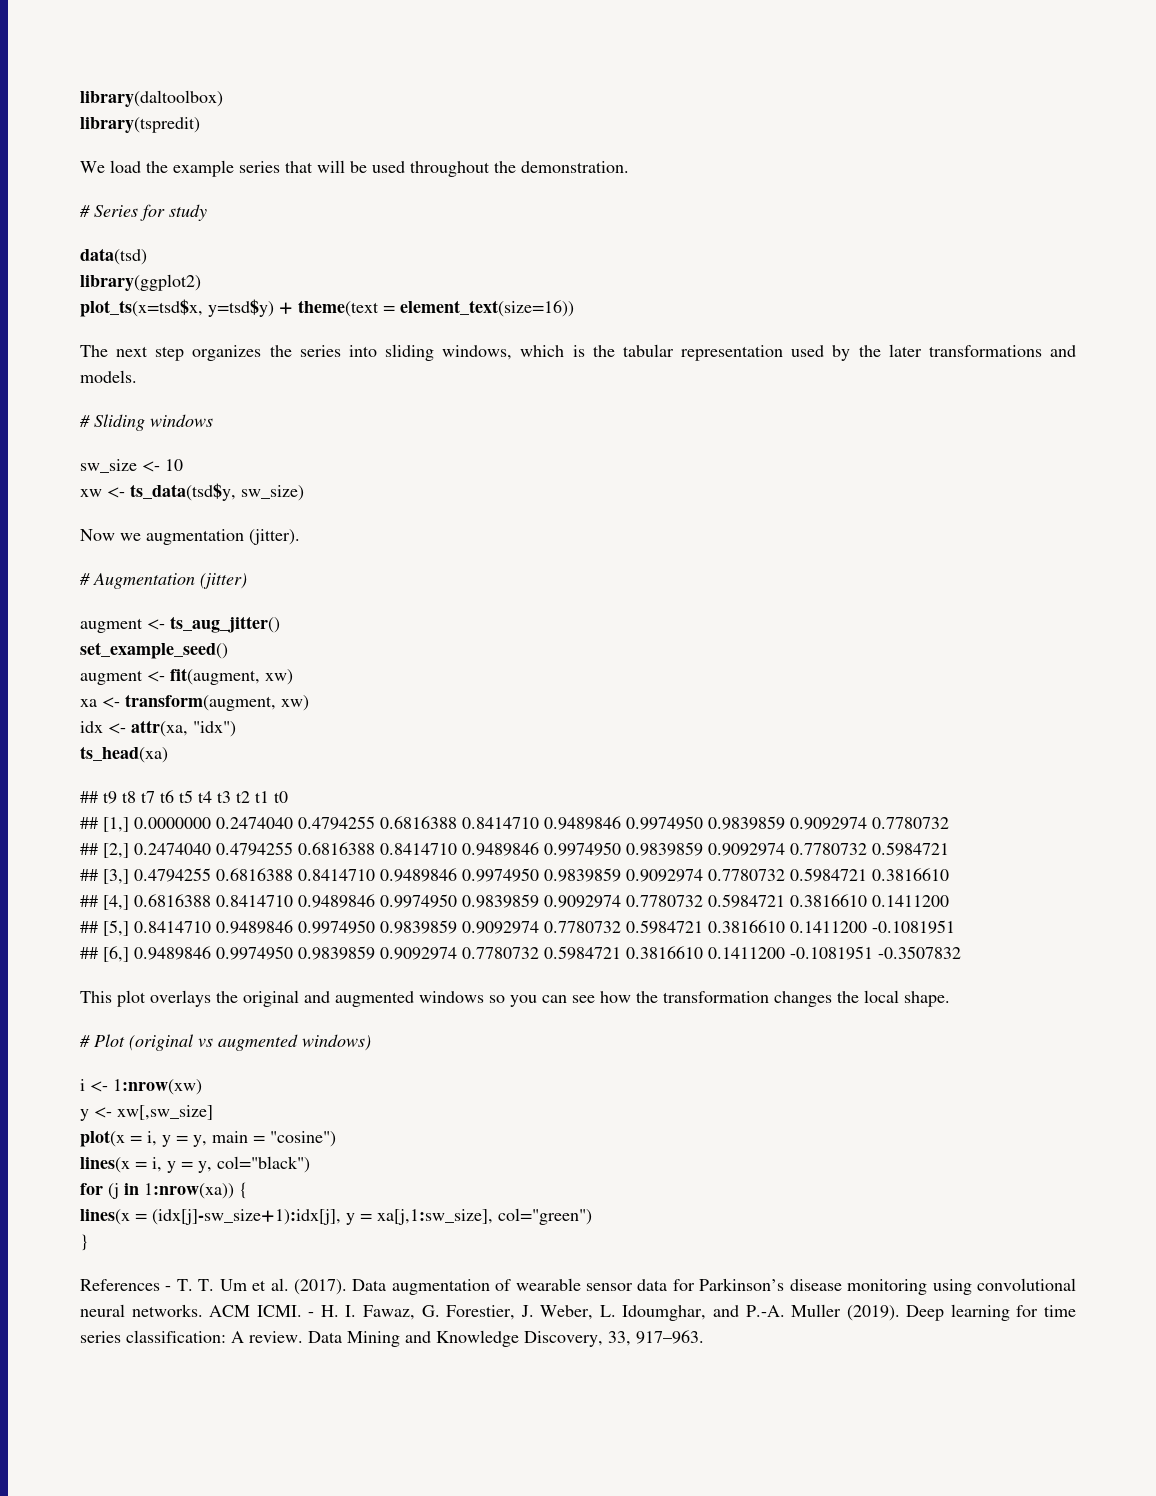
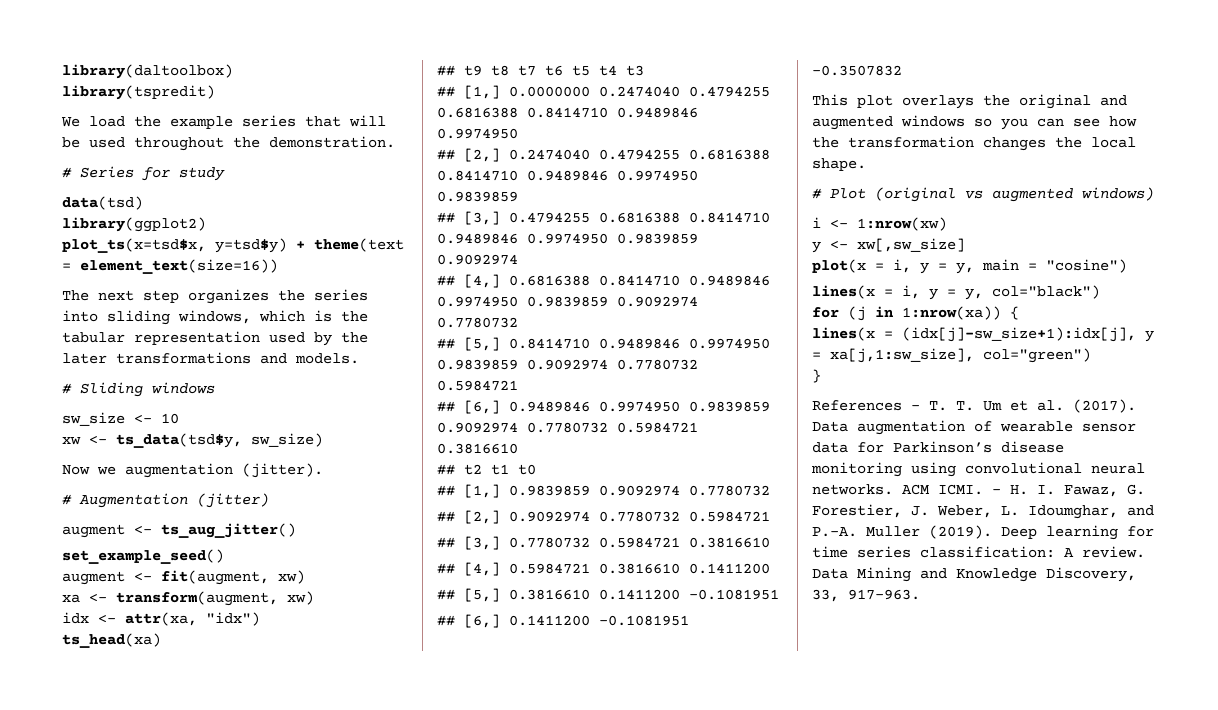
- ## t9 t8 t7 t6 t5 t4 t3 t2 t1 t0
+ ## t9 t8 t7 t6 t5 t4 t3
- ## [1,] 0.0000000 0.2474040 0.4794255 0.6816388 0.8414710 0.9489846 0.9974950 0.9839859 0.9092974 0.7780732
+ ## [1,] 0.0000000 0.2474040 0.4794255 0.6816388 0.8414710 0.9489846 0.9974950
- ## [2,] 0.2474040 0.4794255 0.6816388 0.8414710 0.9489846 0.9974950 0.9839859 0.9092974 0.7780732 0.5984721
+ ## [2,] 0.2474040 0.4794255 0.6816388 0.8414710 0.9489846 0.9974950 0.9839859
- ## [3,] 0.4794255 0.6816388 0.8414710 0.9489846 0.9974950 0.9839859 0.9092974 0.7780732 0.5984721 0.3816610
+ ## [3,] 0.4794255 0.6816388 0.8414710 0.9489846 0.9974950 0.9839859 0.9092974
- ## [4,] 0.6816388 0.8414710 0.9489846 0.9974950 0.9839859 0.9092974 0.7780732 0.5984721 0.3816610 0.1411200
+ ## [4,] 0.6816388 0.8414710 0.9489846 0.9974950 0.9839859 0.9092974 0.7780732
- ## [5,] 0.8414710 0.9489846 0.9974950 0.9839859 0.9092974 0.7780732 0.5984721 0.3816610 0.1411200 -0.1081951
+ ## [5,] 0.8414710 0.9489846 0.9974950 0.9839859 0.9092974 0.7780732 0.5984721
- ## [6,] 0.9489846 0.9974950 0.9839859 0.9092974 0.7780732 0.5984721 0.3816610 0.1411200 -0.1081951 -0.3507832
+ ## [6,] 0.9489846 0.9974950 0.9839859 0.9092974 0.7780732 0.5984721 0.3816610
+ ## t2 t1 t0
+ ## [1,] 0.9839859 0.9092974 0.7780732
+ ## [2,] 0.9092974 0.7780732 0.5984721
+ ## [3,] 0.7780732 0.5984721 0.3816610
+ ## [4,] 0.5984721 0.3816610 0.1411200
+ ## [5,] 0.3816610 0.1411200 -0.1081951
+ ## [6,] 0.1411200 -0.1081951 -0.3507832

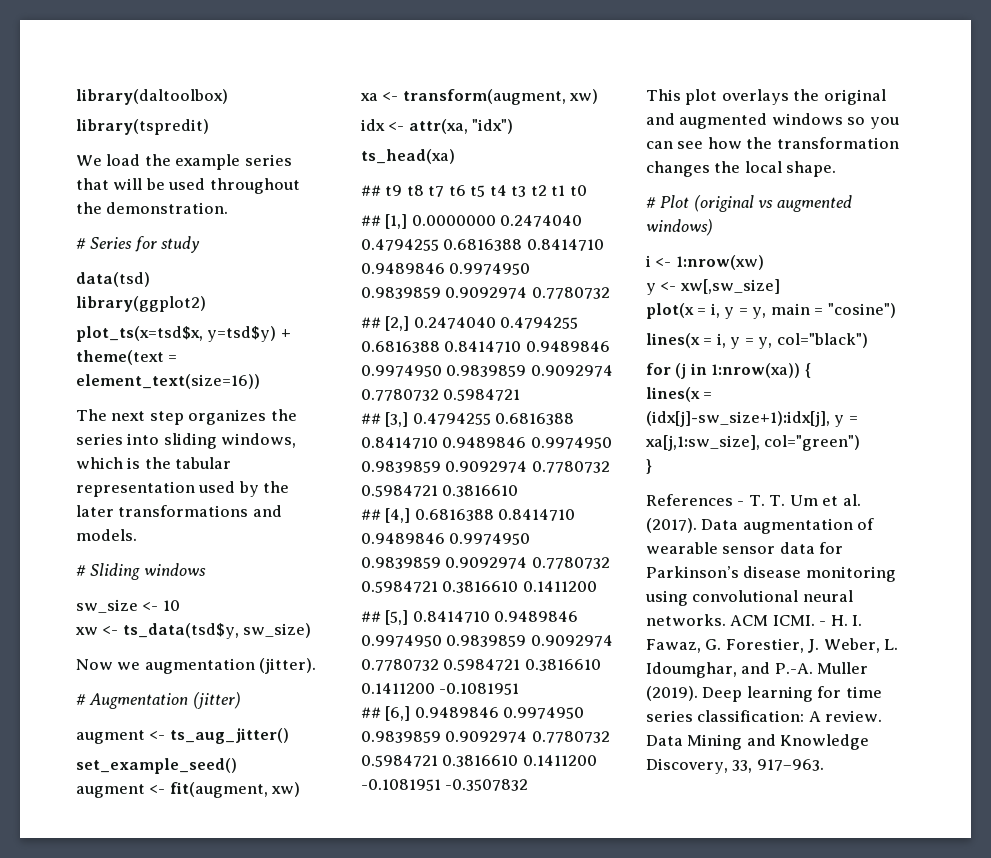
- ## t9 t8 t7 t6 t5 t4 t3
+ ## t9 t8 t7 t6 t5 t4 t3 t2 t1 t0
- ## [1,] 0.0000000 0.2474040 0.4794255 0.6816388 0.8414710 0.9489846 0.9974950
+ ## [1,] 0.0000000 0.2474040 0.4794255 0.6816388 0.8414710 0.9489846 0.9974950 0.9839859 0.9092974 0.7780732
- ## [2,] 0.2474040 0.4794255 0.6816388 0.8414710 0.9489846 0.9974950 0.9839859
+ ## [2,] 0.2474040 0.4794255 0.6816388 0.8414710 0.9489846 0.9974950 0.9839859 0.9092974 0.7780732 0.5984721
- ## [3,] 0.4794255 0.6816388 0.8414710 0.9489846 0.9974950 0.9839859 0.9092974
+ ## [3,] 0.4794255 0.6816388 0.8414710 0.9489846 0.9974950 0.9839859 0.9092974 0.7780732 0.5984721 0.3816610
- ## [4,] 0.6816388 0.8414710 0.9489846 0.9974950 0.9839859 0.9092974 0.7780732
+ ## [4,] 0.6816388 0.8414710 0.9489846 0.9974950 0.9839859 0.9092974 0.7780732 0.5984721 0.3816610 0.1411200
- ## [5,] 0.8414710 0.9489846 0.9974950 0.9839859 0.9092974 0.7780732 0.5984721
+ ## [5,] 0.8414710 0.9489846 0.9974950 0.9839859 0.9092974 0.7780732 0.5984721 0.3816610 0.1411200 -0.1081951
- ## [6,] 0.9489846 0.9974950 0.9839859 0.9092974 0.7780732 0.5984721 0.3816610
- ## t2 t1 t0
- ## [1,] 0.9839859 0.9092974 0.7780732
- ## [2,] 0.9092974 0.7780732 0.5984721
- ## [3,] 0.7780732 0.5984721 0.3816610
- ## [4,] 0.5984721 0.3816610 0.1411200
- ## [5,] 0.3816610 0.1411200 -0.1081951
- ## [6,] 0.1411200 -0.1081951 -0.3507832
+ ## [6,] 0.9489846 0.9974950 0.9839859 0.9092974 0.7780732 0.5984721 0.3816610 0.1411200 -0.1081951 -0.3507832

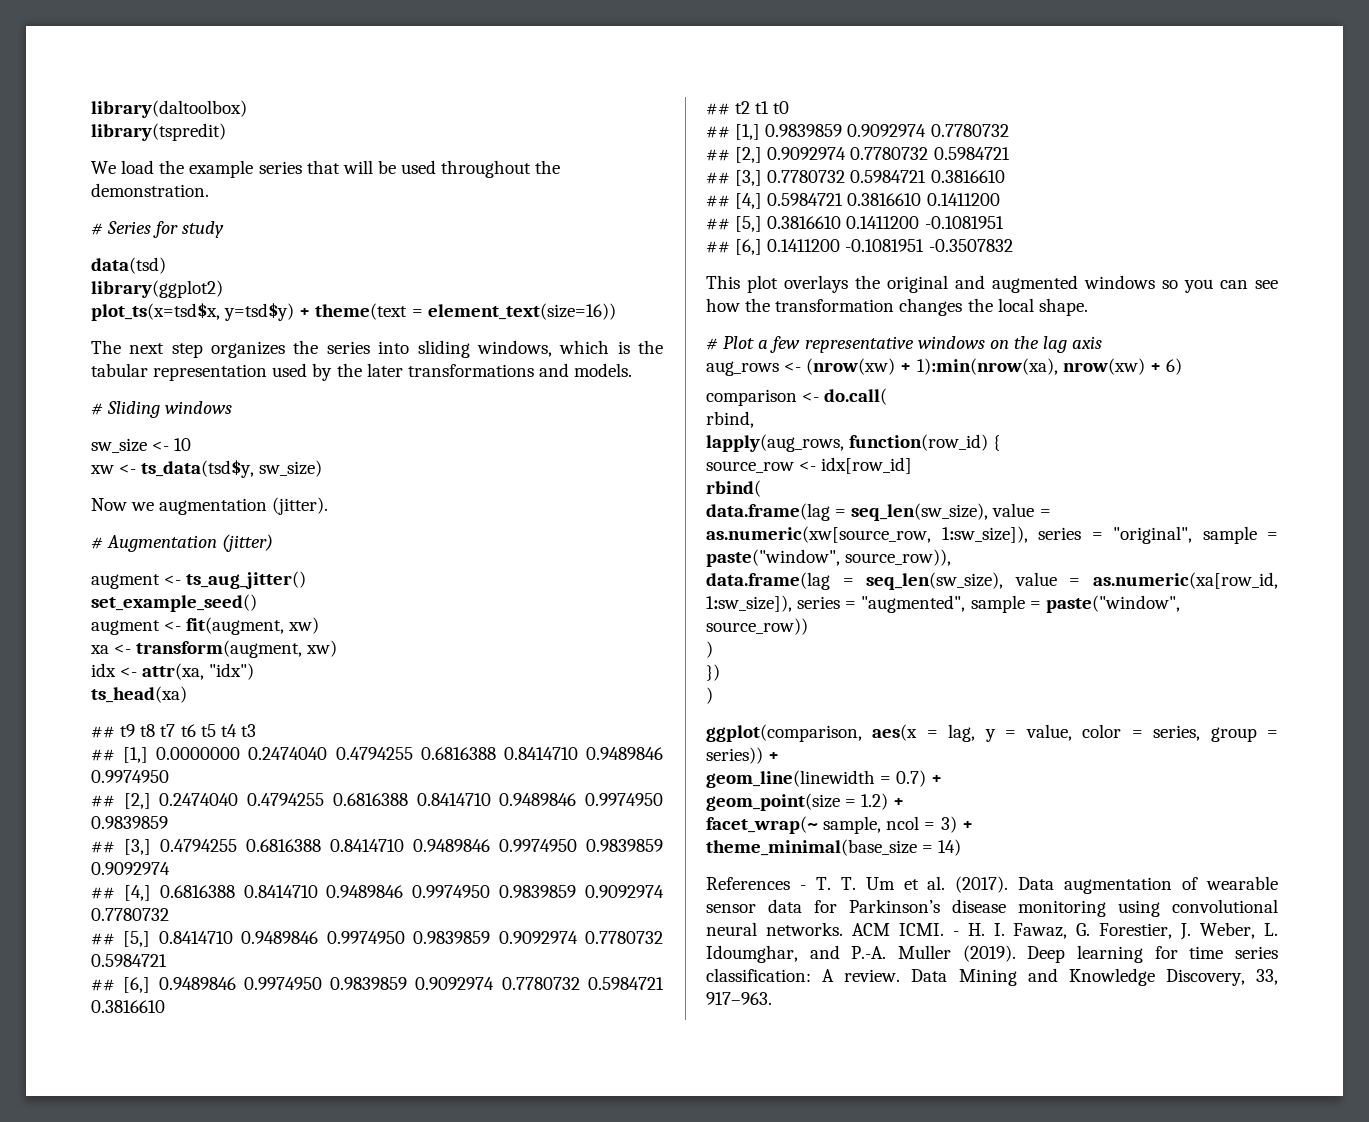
- ## t9 t8 t7 t6 t5 t4 t3 t2 t1 t0
+ ## t9 t8 t7 t6 t5 t4 t3
- ## [1,] 0.0000000 0.2474040 0.4794255 0.6816388 0.8414710 0.9489846 0.9974950 0.9839859 0.9092974 0.7780732
+ ## [1,] 0.0000000 0.2474040 0.4794255 0.6816388 0.8414710 0.9489846 0.9974950
- ## [2,] 0.2474040 0.4794255 0.6816388 0.8414710 0.9489846 0.9974950 0.9839859 0.9092974 0.7780732 0.5984721
+ ## [2,] 0.2474040 0.4794255 0.6816388 0.8414710 0.9489846 0.9974950 0.9839859
- ## [3,] 0.4794255 0.6816388 0.8414710 0.9489846 0.9974950 0.9839859 0.9092974 0.7780732 0.5984721 0.3816610
+ ## [3,] 0.4794255 0.6816388 0.8414710 0.9489846 0.9974950 0.9839859 0.9092974
- ## [4,] 0.6816388 0.8414710 0.9489846 0.9974950 0.9839859 0.9092974 0.7780732 0.5984721 0.3816610 0.1411200
+ ## [4,] 0.6816388 0.8414710 0.9489846 0.9974950 0.9839859 0.9092974 0.7780732
- ## [5,] 0.8414710 0.9489846 0.9974950 0.9839859 0.9092974 0.7780732 0.5984721 0.3816610 0.1411200 -0.1081951
+ ## [5,] 0.8414710 0.9489846 0.9974950 0.9839859 0.9092974 0.7780732 0.5984721
- ## [6,] 0.9489846 0.9974950 0.9839859 0.9092974 0.7780732 0.5984721 0.3816610 0.1411200 -0.1081951 -0.3507832
+ ## [6,] 0.9489846 0.9974950 0.9839859 0.9092974 0.7780732 0.5984721 0.3816610
+ ## t2 t1 t0
+ ## [1,] 0.9839859 0.9092974 0.7780732
+ ## [2,] 0.9092974 0.7780732 0.5984721
+ ## [3,] 0.7780732 0.5984721 0.3816610
+ ## [4,] 0.5984721 0.3816610 0.1411200
+ ## [5,] 0.3816610 0.1411200 -0.1081951
+ ## [6,] 0.1411200 -0.1081951 -0.3507832
- # Plot (original vs augmented windows)
- i <- 1:nrow(xw)
- y <- xw[,sw_size]
- plot(x = i, y = y, main = "cosine")
- lines(x = i, y = y, col="black")
- for (j in 1:nrow(xa)) {
- lines(x = (idx[j]-sw_size+1):idx[j], y = xa[j,1:sw_size], col="green")
- }
+ # Plot a few representative windows on the lag axis
+ aug_rows <- (nrow(xw) + 1):min(nrow(xa), nrow(xw) + 6)
+ comparison <- do.call(
+ rbind,
+ lapply(aug_rows, function(row_id) {
+ source_row <- idx[row_id]
+ rbind(
+ data.frame(lag = seq_len(sw_size), value = as.numeric(xw[source_row, 1:sw_size]), series = "original", sample = paste("window", source_row)),
+ data.frame(lag = seq_len(sw_size), value = as.numeric(xa[row_id, 1:sw_size]), series = "augmented", sample = paste("window", source_row))
+ )
+ })
+ )
+ ggplot(comparison, aes(x = lag, y = value, color = series, group = series)) +
+ geom_line(linewidth = 0.7) +
+ geom_point(size = 1.2) +
+ facet_wrap(~ sample, ncol = 3) +
+ theme_minimal(base_size = 14)

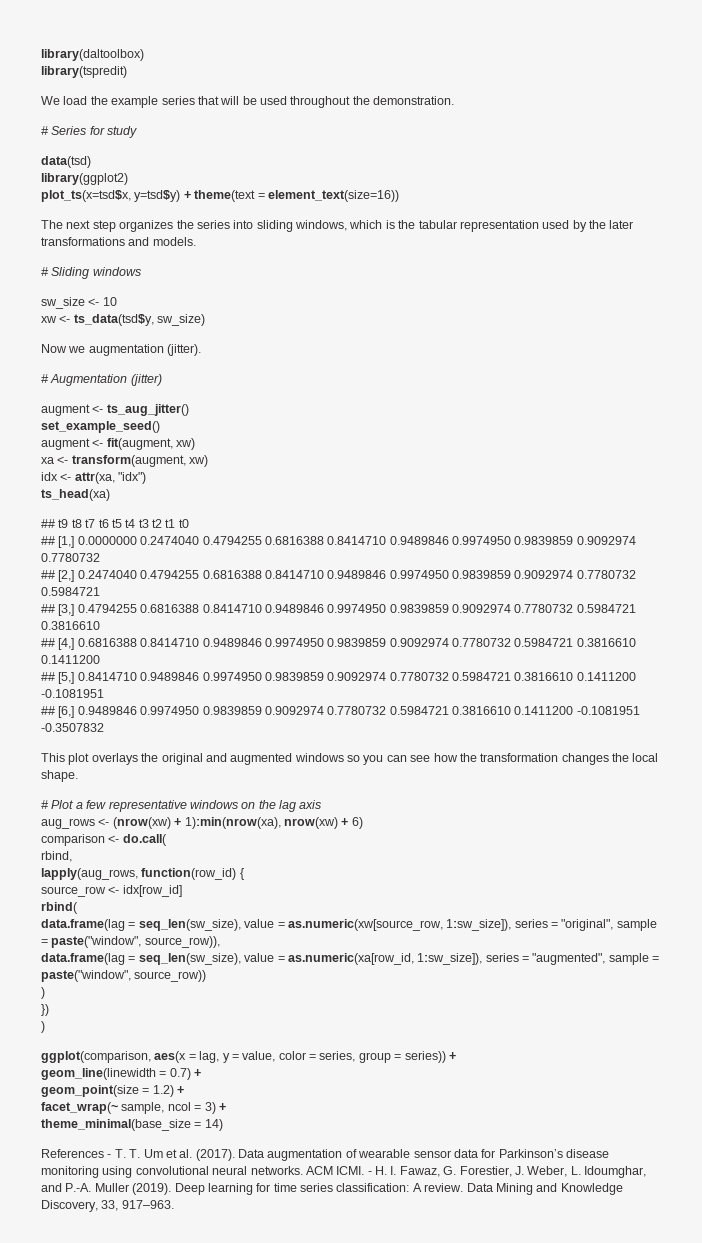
- ## t9 t8 t7 t6 t5 t4 t3
+ ## t9 t8 t7 t6 t5 t4 t3 t2 t1 t0
- ## [1,] 0.0000000 0.2474040 0.4794255 0.6816388 0.8414710 0.9489846 0.9974950
+ ## [1,] 0.0000000 0.2474040 0.4794255 0.6816388 0.8414710 0.9489846 0.9974950 0.9839859 0.9092974 0.7780732
- ## [2,] 0.2474040 0.4794255 0.6816388 0.8414710 0.9489846 0.9974950 0.9839859
+ ## [2,] 0.2474040 0.4794255 0.6816388 0.8414710 0.9489846 0.9974950 0.9839859 0.9092974 0.7780732 0.5984721
- ## [3,] 0.4794255 0.6816388 0.8414710 0.9489846 0.9974950 0.9839859 0.9092974
+ ## [3,] 0.4794255 0.6816388 0.8414710 0.9489846 0.9974950 0.9839859 0.9092974 0.7780732 0.5984721 0.3816610
- ## [4,] 0.6816388 0.8414710 0.9489846 0.9974950 0.9839859 0.9092974 0.7780732
+ ## [4,] 0.6816388 0.8414710 0.9489846 0.9974950 0.9839859 0.9092974 0.7780732 0.5984721 0.3816610 0.1411200
- ## [5,] 0.8414710 0.9489846 0.9974950 0.9839859 0.9092974 0.7780732 0.5984721
+ ## [5,] 0.8414710 0.9489846 0.9974950 0.9839859 0.9092974 0.7780732 0.5984721 0.3816610 0.1411200 -0.1081951
- ## [6,] 0.9489846 0.9974950 0.9839859 0.9092974 0.7780732 0.5984721 0.3816610
- ## t2 t1 t0
- ## [1,] 0.9839859 0.9092974 0.7780732
- ## [2,] 0.9092974 0.7780732 0.5984721
- ## [3,] 0.7780732 0.5984721 0.3816610
- ## [4,] 0.5984721 0.3816610 0.1411200
- ## [5,] 0.3816610 0.1411200 -0.1081951
- ## [6,] 0.1411200 -0.1081951 -0.3507832
+ ## [6,] 0.9489846 0.9974950 0.9839859 0.9092974 0.7780732 0.5984721 0.3816610 0.1411200 -0.1081951 -0.3507832

